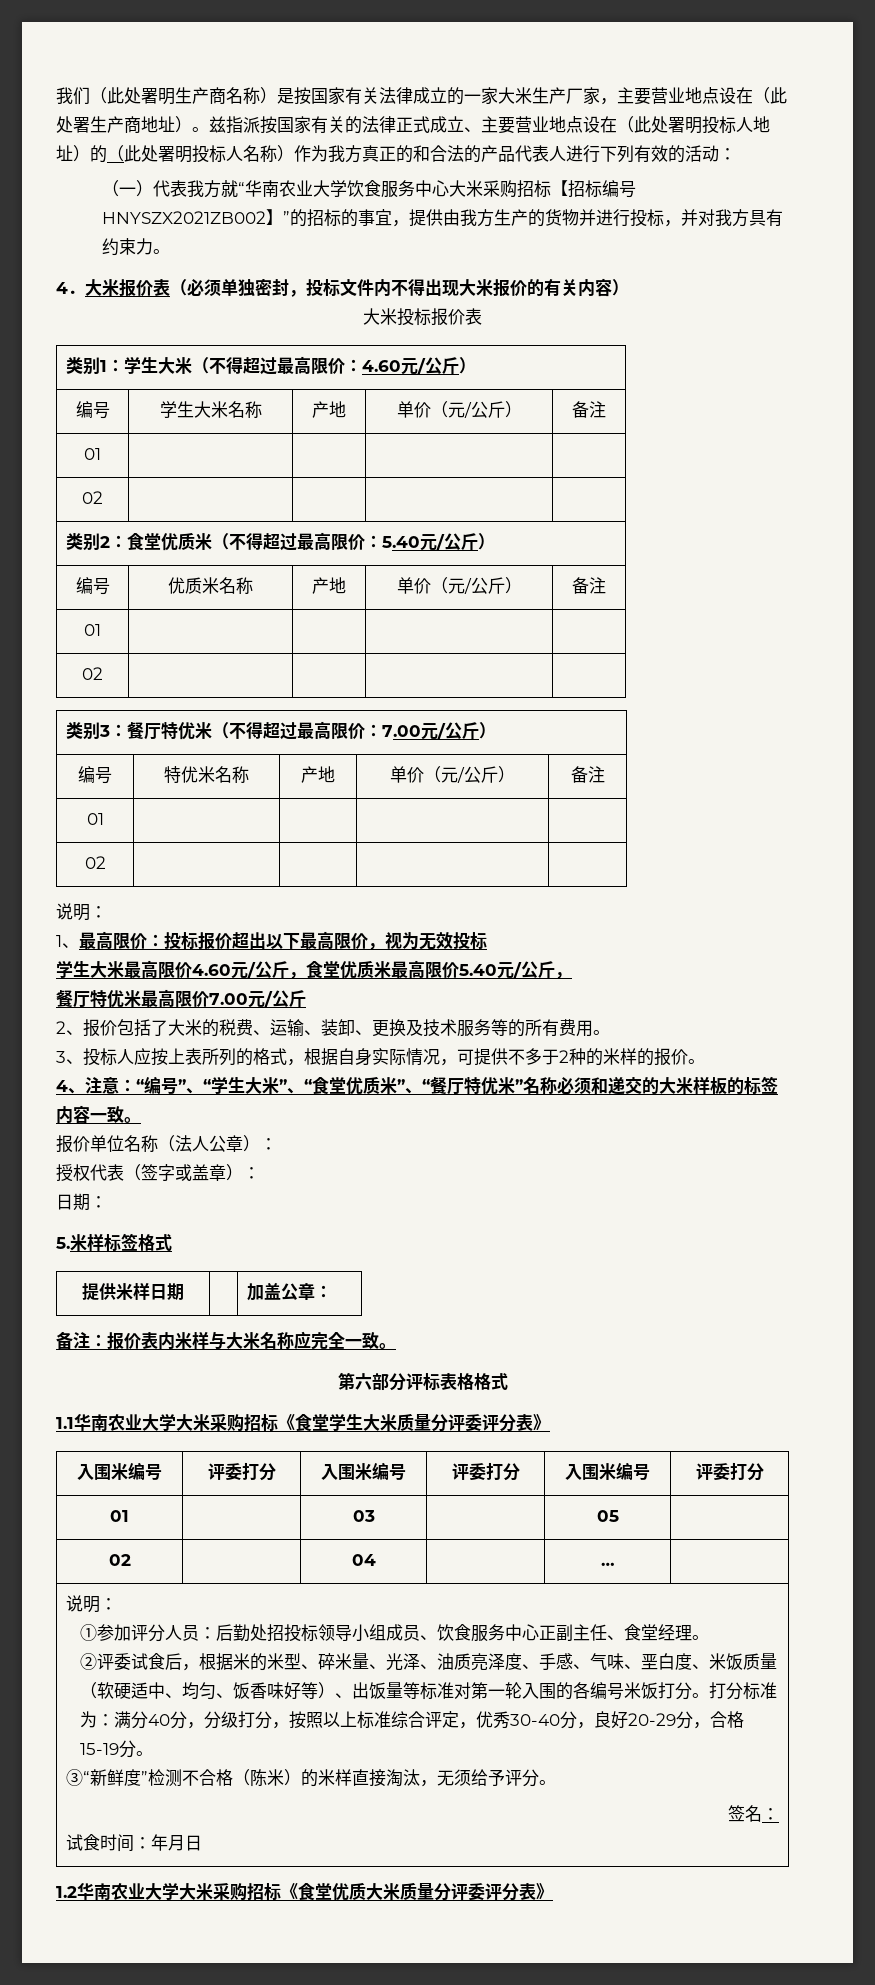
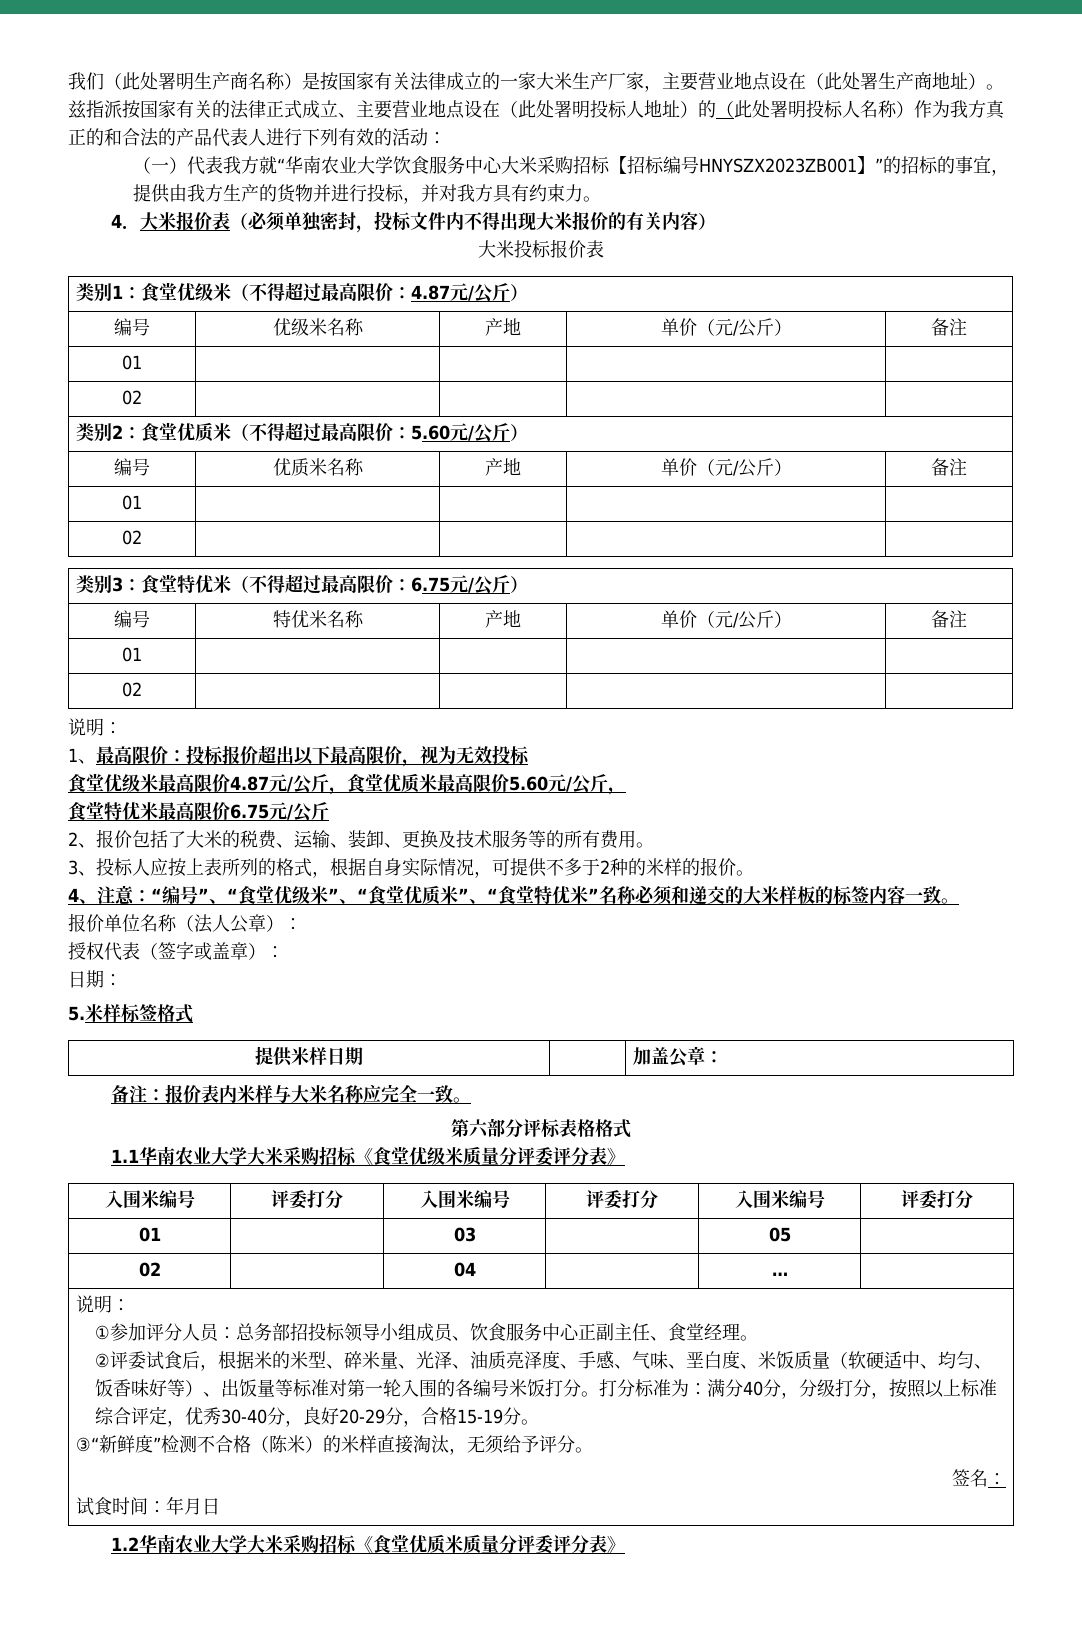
- （一）代表我方就“华南农业大学饮食服务中心大米采购招标【招标编号HNYSZX2021ZB002】”的招标的事宜，提供由我方生产的货物并进行投标，并对我方具有约束力。
+ （一）代表我方就“华南农业大学饮食服务中心大米采购招标【招标编号HNYSZX2023ZB001】”的招标的事宜，提供由我方生产的货物并进行投标，并对我方具有约束力。
- 类别1：学生大米（不得超过最高限价：4.60元/公斤）
- 编号 | 学生大米名称 | 产地 | 单价（元/公斤） | 备注
+ 类别1：食堂优级米（不得超过最高限价：4.87元/公斤）
+ 编号 | 优级米名称 | 产地 | 单价（元/公斤） | 备注
- 类别2：食堂优质米（不得超过最高限价：5.40元/公斤）
+ 类别2：食堂优质米（不得超过最高限价：5.60元/公斤）
- 类别3：餐厅特优米（不得超过最高限价：7.00元/公斤）
+ 类别3：食堂特优米（不得超过最高限价：6.75元/公斤）
- 学生大米最高限价4.60元/公斤，食堂优质米最高限价5.40元/公斤，
+ 食堂优级米最高限价4.87元/公斤，食堂优质米最高限价5.60元/公斤，
- 餐厅特优米最高限价7.00元/公斤
+ 食堂特优米最高限价6.75元/公斤
- 4、注意：“编号”、“学生大米”、“食堂优质米”、“餐厅特优米”名称必须和递交的大米样板的标签内容一致。
+ 4、注意：“编号”、“食堂优级米”、“食堂优质米”、“食堂特优米”名称必须和递交的大米样板的标签内容一致。
- 1.1华南农业大学大米采购招标《食堂学生大米质量分评委评分表》
+ 1.1华南农业大学大米采购招标《食堂优级米质量分评委评分表》
- ①参加评分人员：后勤处招投标领导小组成员、饮食服务中心正副主任、食堂经理。
+ ①参加评分人员：总务部招投标领导小组成员、饮食服务中心正副主任、食堂经理。
- 1.2华南农业大学大米采购招标《食堂优质大米质量分评委评分表》
+ 1.2华南农业大学大米采购招标《食堂优质米质量分评委评分表》

